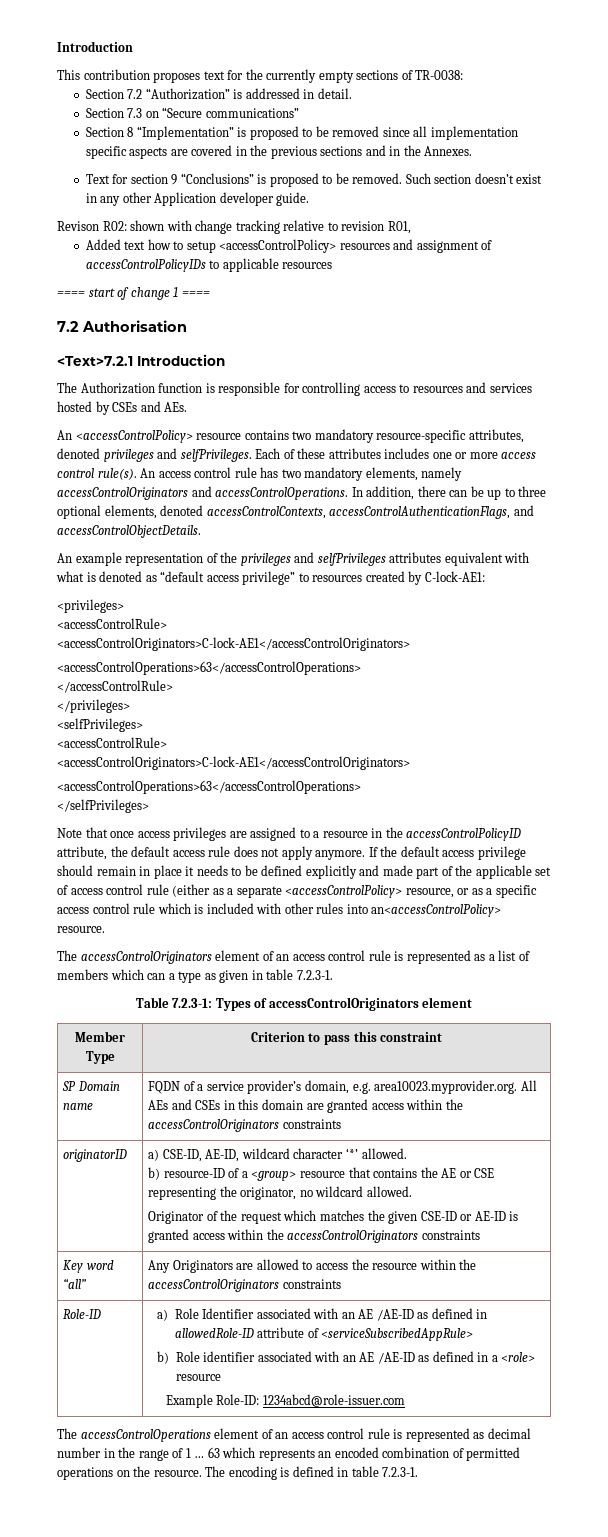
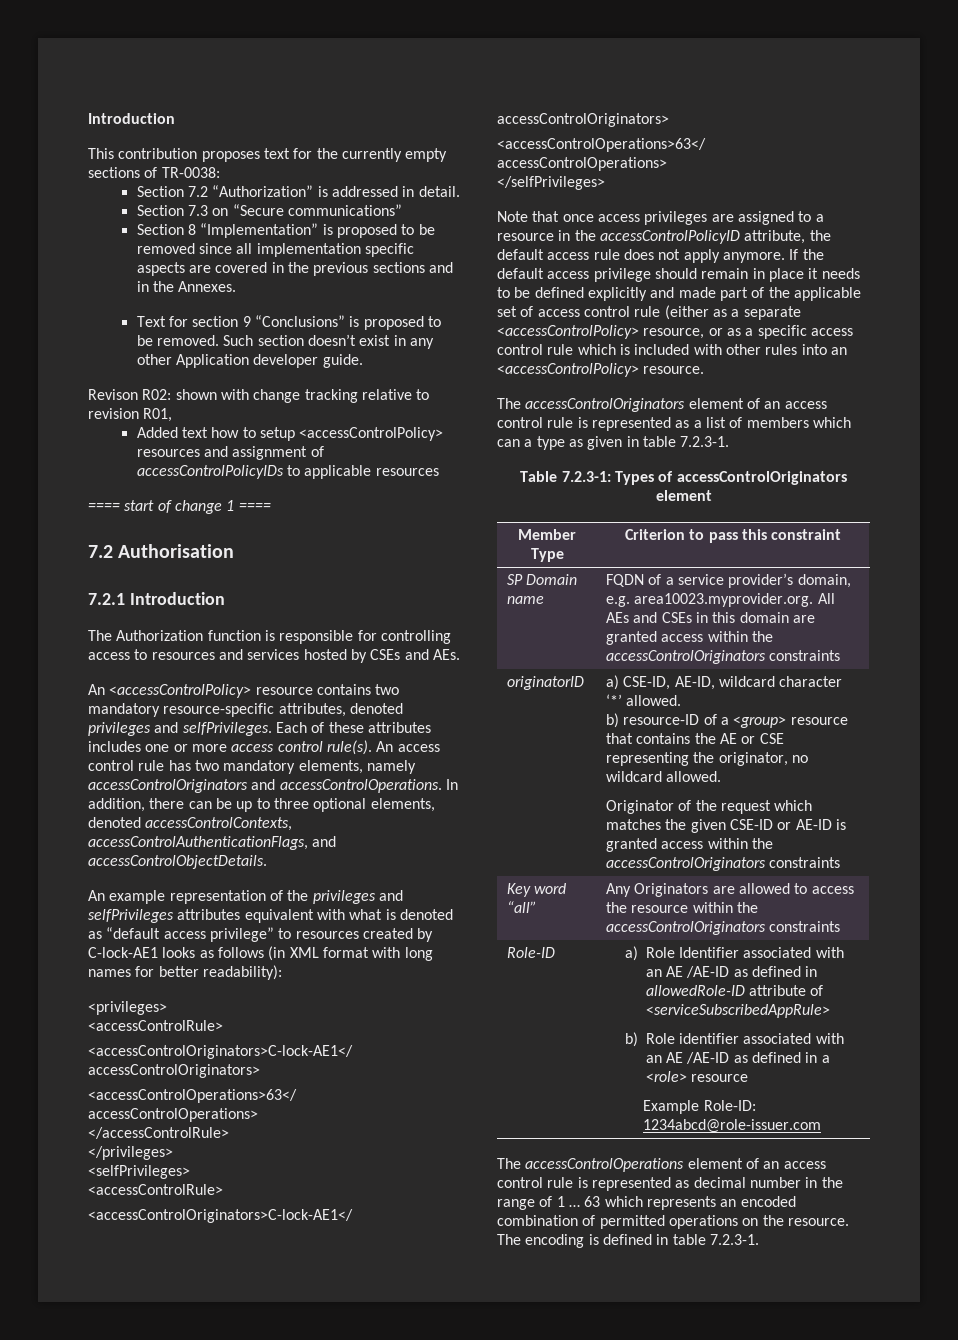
- <Text>7.2.1 Introduction
+ 7.2.1 Introduction
- An example representation of the privileges and selfPrivileges attributes equivalent with what is denoted as “default access privilege” to resources created by C-lock-AE1:
+ An example representation of the privileges and selfPrivileges attributes equivalent with what is denoted as “default access privilege” to resources created by C-lock-AE1 looks as follows (in XML format with long names for better readability):
- If the default access privilege should remain in place it needs to be defined explicitly and made part of the applicable set of access control rule (either as a separate <accessControlPolicy> resource, or as a specific access control rule which is included with other rules into an<accessControlPolicy> resource.
+ If the default access privilege should remain in place it needs to be defined explicitly and made part of the applicable set of access control rule (either as a separate <accessControlPolicy> resource, or as a specific access control rule which is included with other rules into an <accessControlPolicy> resource.

